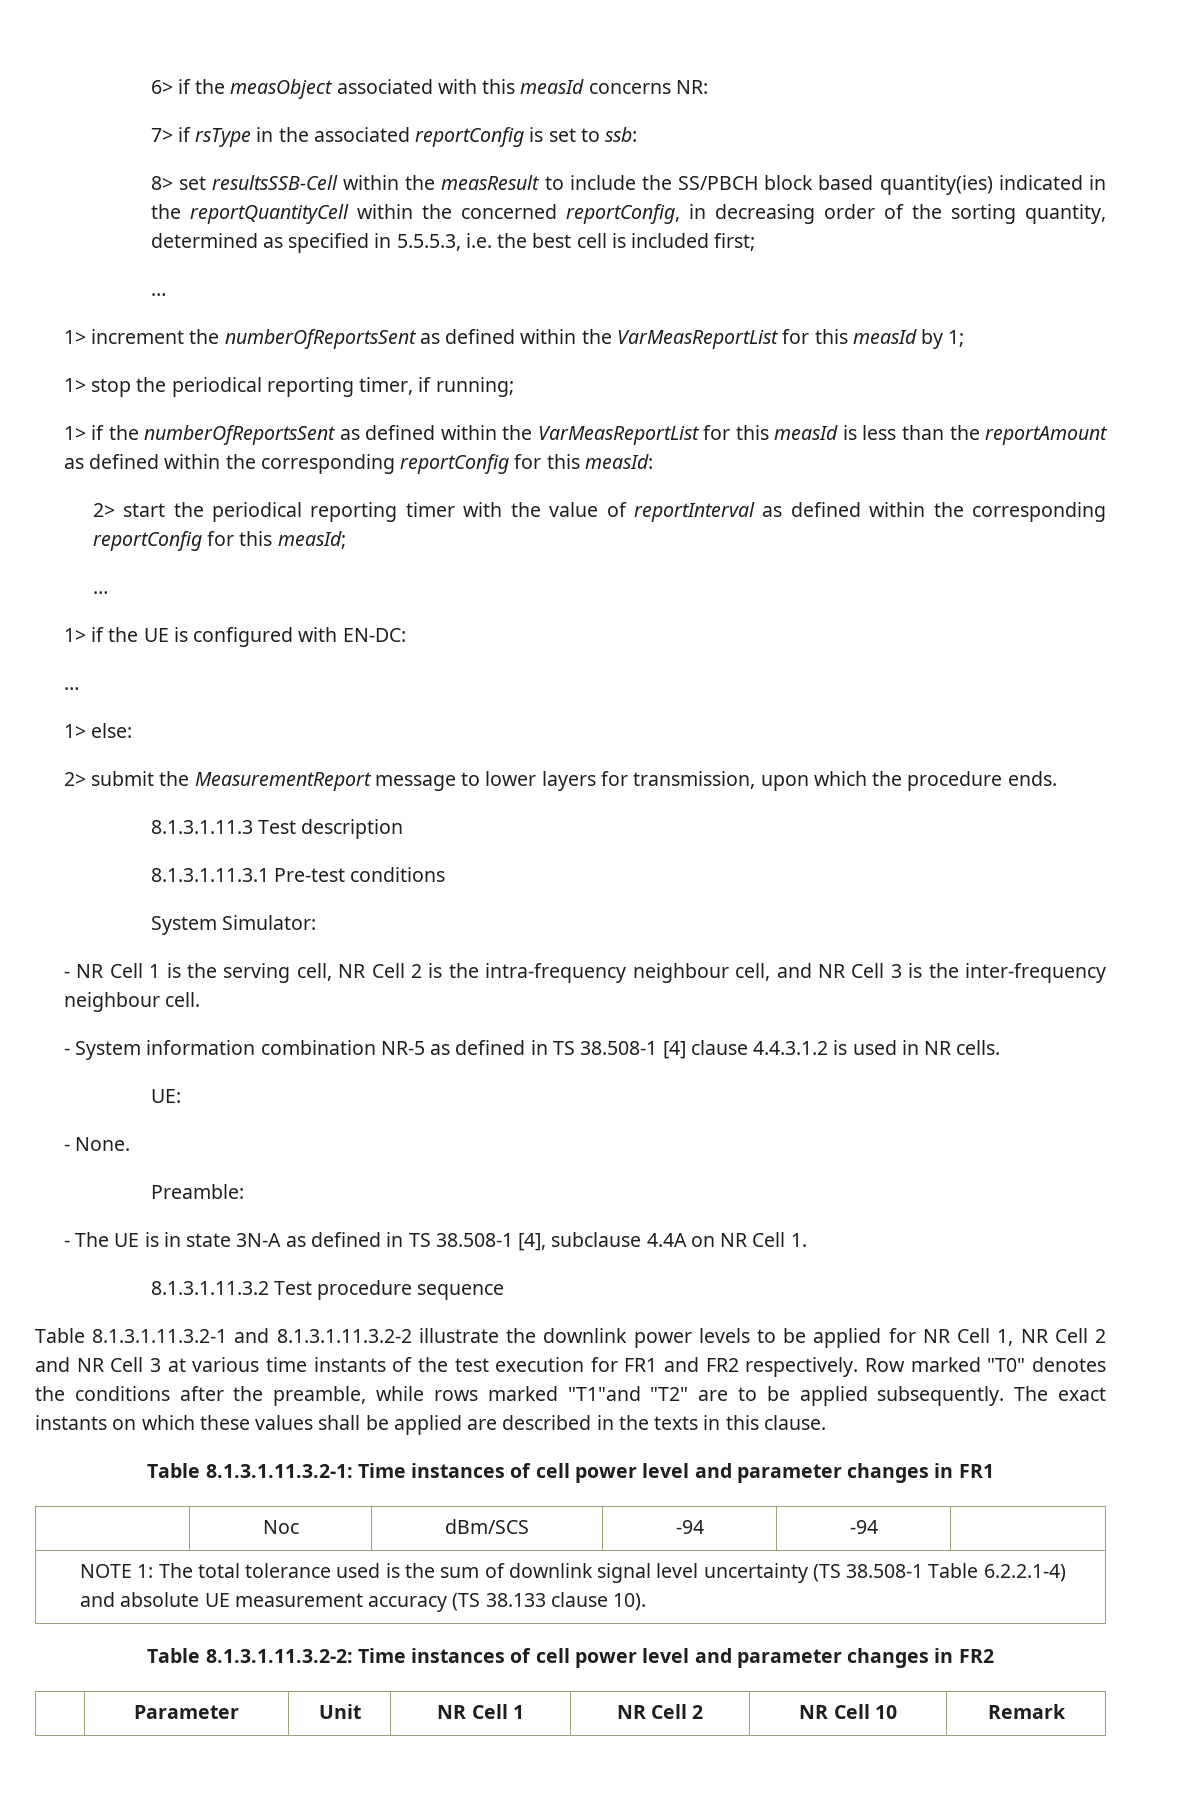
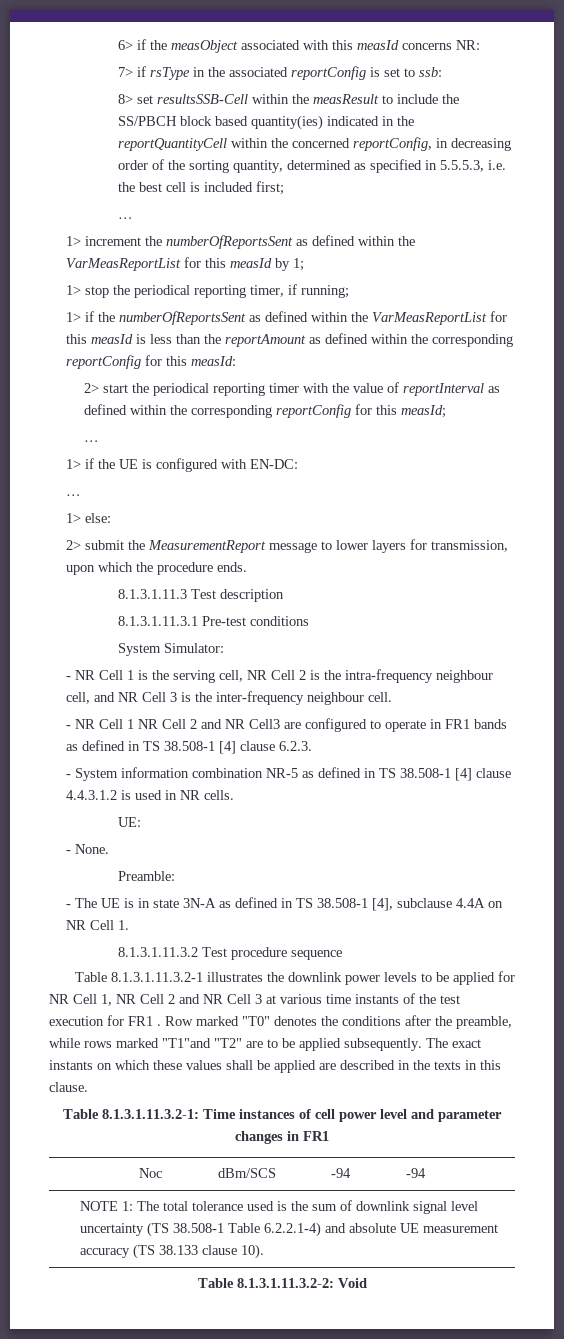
+ - NR Cell 1 NR Cell 2 and NR Cell3 are configured to operate in FR1 bands as defined in TS 38.508-1 [4] clause 6.2.3.
- Table 8.1.3.1.11.3.2-1 and 8.1.3.1.11.3.2-2 illustrate the downlink power levels to be applied for NR Cell 1, NR Cell 2 and NR Cell 3 at various time instants of the test execution for FR1 and FR2 respectively.
+ Table 8.1.3.1.11.3.2-1 illustrates the downlink power levels to be applied for NR Cell 1, NR Cell 2 and NR Cell 3 at various time instants of the test execution for FR1 .
- Table 8.1.3.1.11.3.2-2: Time instances of cell power level and parameter changes in FR2
- | Parameter | Unit | NR Cell 1 | NR Cell 2 | NR Cell 10 | Remark
+ Table 8.1.3.1.11.3.2-2: Void

